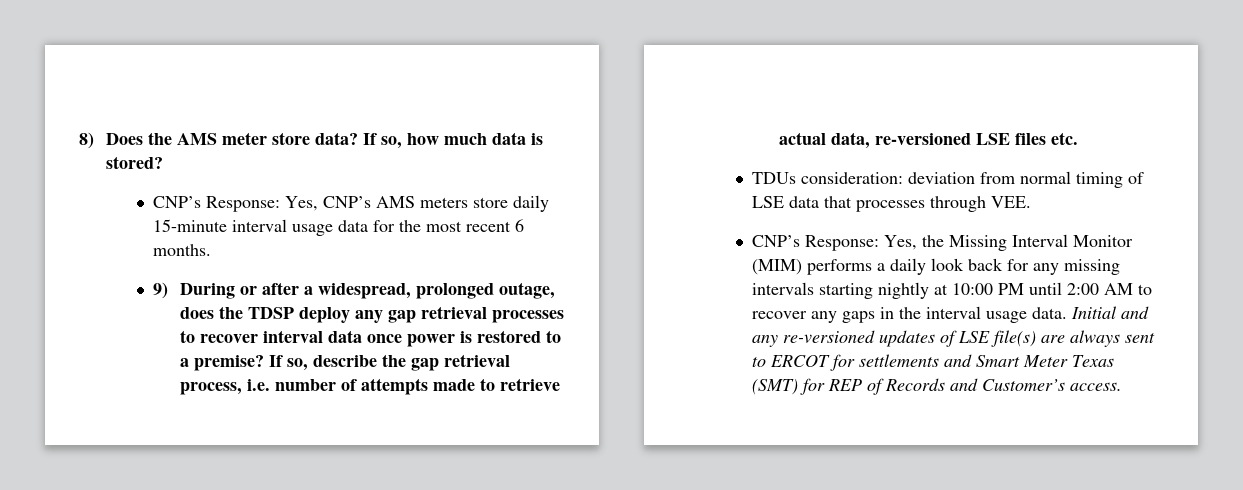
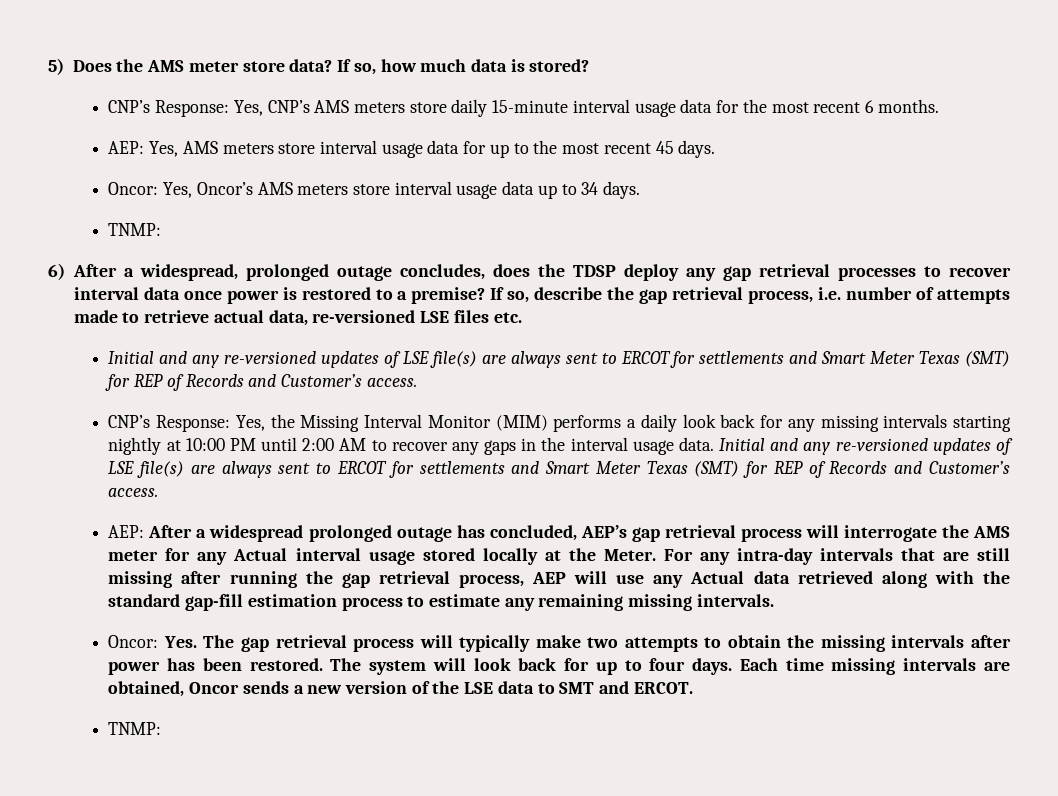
- 8) Does the AMS meter store data?
+ 5) Does the AMS meter store data?
- 9) During or after a widespread, prolonged outage, does the TDSP deploy any gap retrieval processes to recover interval data once power is restored to a premise?
+ AEP: Yes, AMS meters store interval usage data for up to the most recent 45 days.
+ Oncor: Yes, Oncor’s AMS meters store interval usage data up to 34 days.
+ TNMP:
+ 6) After a widespread, prolonged outage concludes, does the TDSP deploy any gap retrieval processes to recover interval data once power is restored to a premise?
  If so, describe the gap retrieval process, i.e. number of attempts made to retrieve actual data, re-versioned LSE files etc.
- TDUs consideration: deviation from normal timing of LSE data that processes through VEE.
+ Initial and any re-versioned updates of LSE file(s) are always sent to ERCOT for settlements and Smart Meter Texas (SMT) for REP of Records and Customer’s access.
+ AEP: After a widespread prolonged outage has concluded, AEP’s gap retrieval process will interrogate the AMS meter for any Actual interval usage stored locally at the Meter. For any intra-day intervals that are still missing after running the gap retrieval process, AEP will use any Actual data retrieved along with the standard gap-fill estimation process to estimate any remaining missing intervals.
+ Oncor: Yes. The gap retrieval process will typically make two attempts to obtain the missing intervals after power has been restored. The system will look back for up to four days. Each time missing intervals are obtained, Oncor sends a new version of the LSE data to SMT and ERCOT.
+ TNMP:

